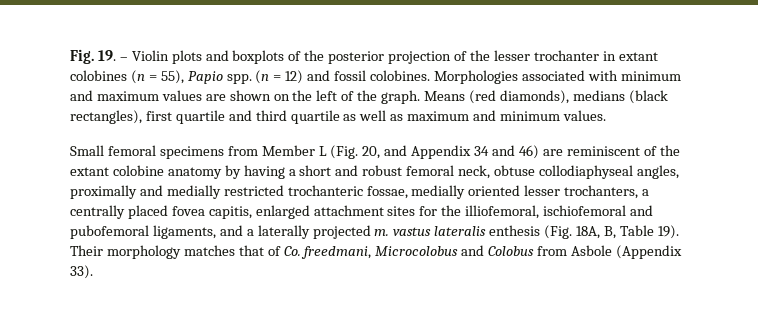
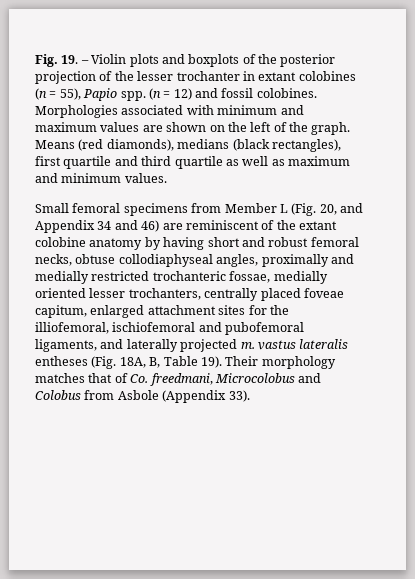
- Small femoral specimens from Member L (Fig. 20, and Appendix 34 and 46) are reminiscent of the extant colobine anatomy by having a short and robust femoral neck, obtuse collodiaphyseal angles, proximally and medially restricted trochanteric fossae, medially oriented lesser trochanters, a centrally placed fovea capitis, enlarged attachment sites for the illiofemoral, ischiofemoral and pubofemoral ligaments, and a laterally projected m. vastus lateralis enthesis (Fig. 18A, B, Table 19).
+ Small femoral specimens from Member L (Fig. 20, and Appendix 34 and 46) are reminiscent of the extant colobine anatomy by having short and robust femoral necks, obtuse collodiaphyseal angles, proximally and medially restricted trochanteric fossae, medially oriented lesser trochanters, centrally placed foveae capitum, enlarged attachment sites for the illiofemoral, ischiofemoral and pubofemoral ligaments, and laterally projected m. vastus lateralis entheses (Fig. 18A, B, Table 19).

